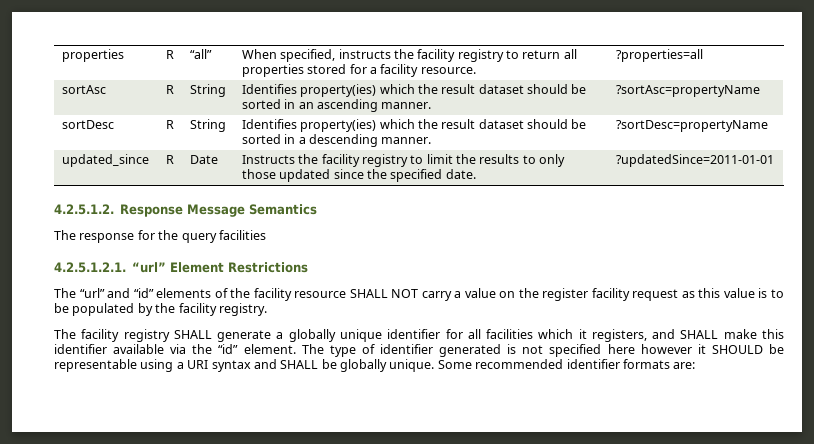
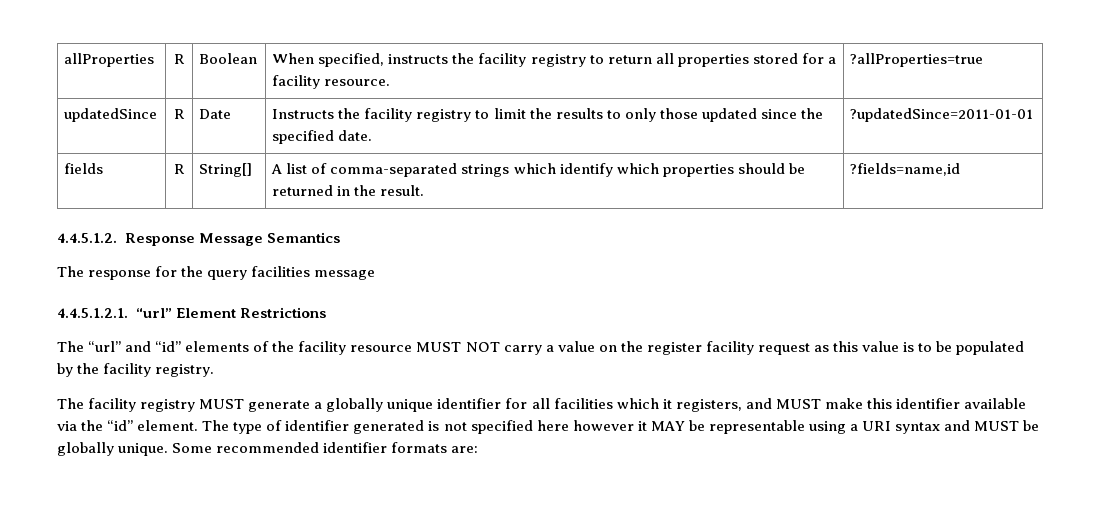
- properties | R | “all” | When specified, instructs the facility registry to return all properties stored for a facility resource. | ?properties=all
- sortAsc | R | String | Identifies property(ies) which the result dataset should be sorted in an ascending manner. | ?sortAsc=propertyName
- sortDesc | R | String | Identifies property(ies) which the result dataset should be sorted in a descending manner. | ?sortDesc=propertyName
- updated_since | R | Date | Instructs the facility registry to limit the results to only those updated since the specified date. | ?updatedSince=2011-01-01
+ allProperties | R | Boolean | When specified, instructs the facility registry to return all properties stored for a facility resource. | ?allProperties=true
+ updatedSince | R | Date | Instructs the facility registry to limit the results to only those updated since the specified date. | ?updatedSince=2011-01-01
- 4.2.5.1.2. Response Message Semantics
+ fields | R | String[] | A list of comma-separated strings which identify which properties should be returned in the result. | ?fields=name,id
+ 4.4.5.1.2. Response Message Semantics
- The response for the query facilities
- 4.2.5.1.2.1. “url” Element Restrictions
+ The response for the query facilities message
+ 4.4.5.1.2.1. “url” Element Restrictions
- The “url” and “id” elements of the facility resource SHALL NOT carry a value on the register facility request as this value is to be populated by the facility registry.
+ The “url” and “id” elements of the facility resource MUST NOT carry a value on the register facility request as this value is to be populated by the facility registry.
- The facility registry SHALL generate a globally unique identifier for all facilities which it registers, and SHALL make this identifier available via the “id” element.
+ The facility registry MUST generate a globally unique identifier for all facilities which it registers, and MUST make this identifier available via the “id” element.
- The type of identifier generated is not specified here however it SHOULD be representable using a URI syntax and SHALL be globally unique.
+ The type of identifier generated is not specified here however it MAY be representable using a URI syntax and MUST be globally unique.

